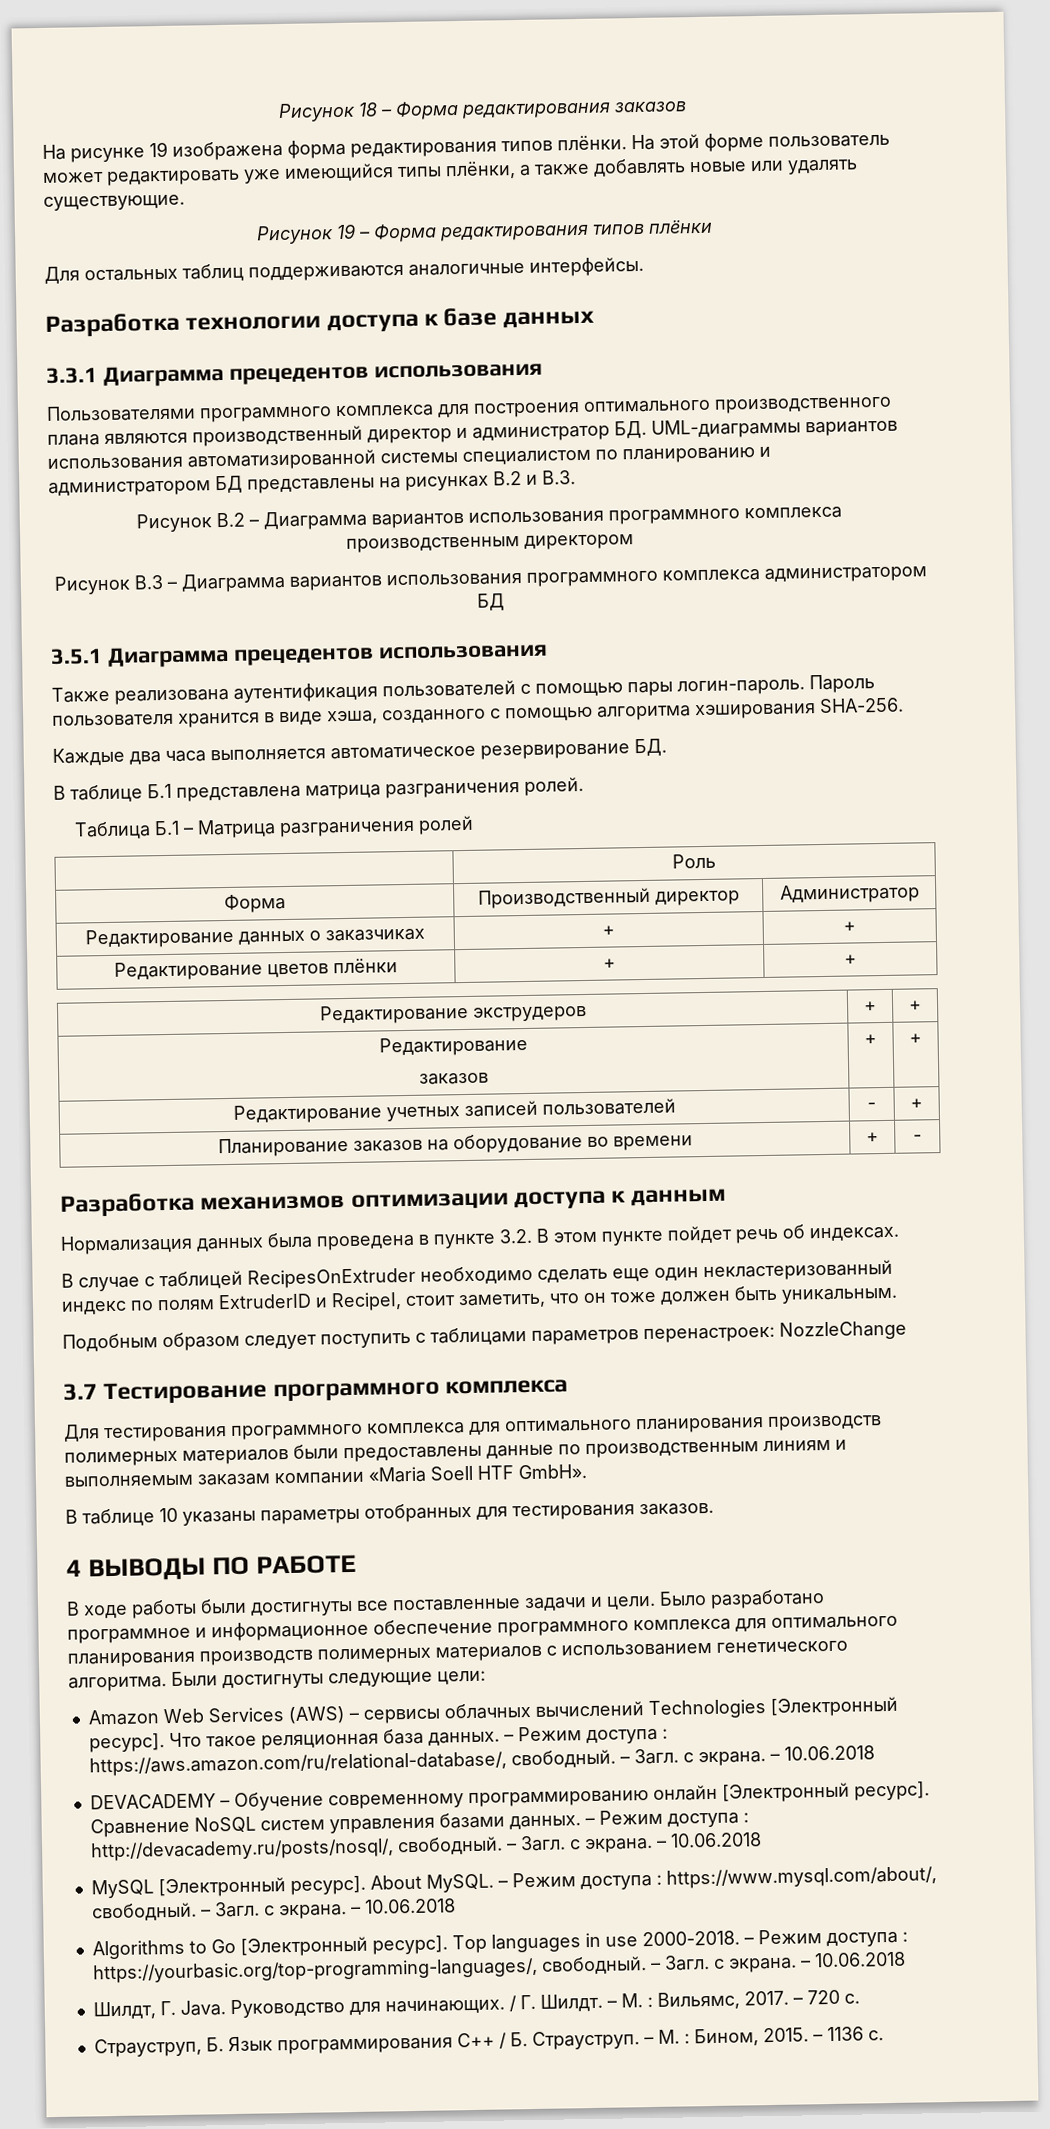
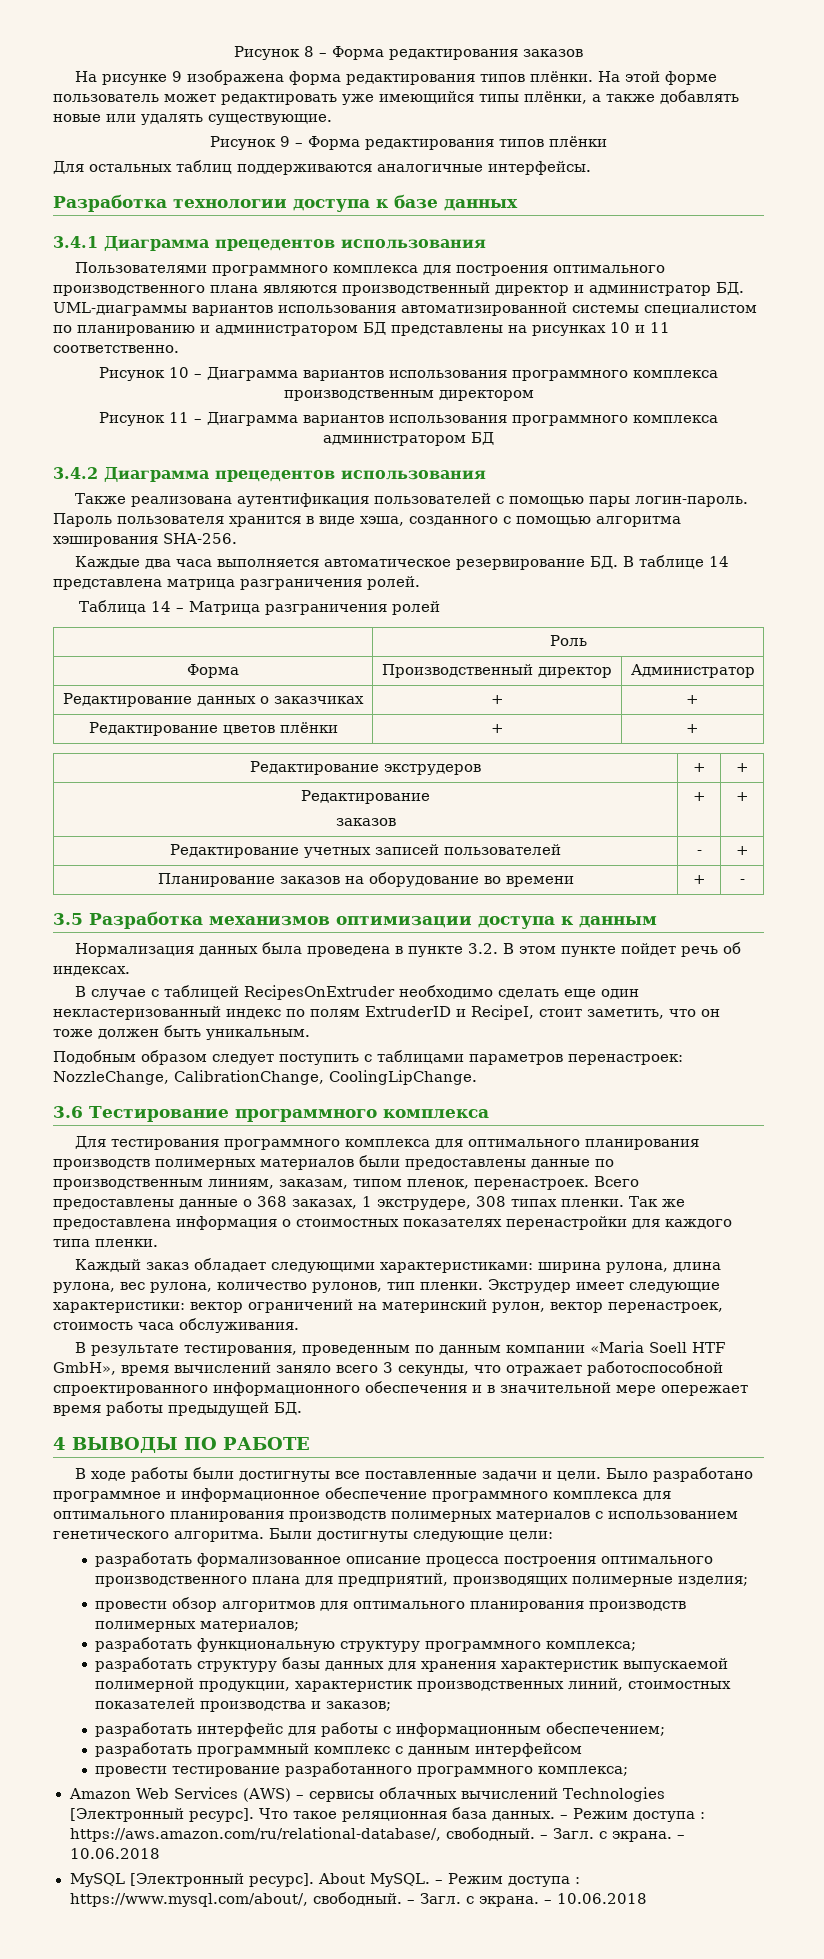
- Рисунок 18 – Форма редактирования заказов
+ Рисунок 8 – Форма редактирования заказов
- На рисунке 19 изображена форма редактирования типов плёнки.
+ На рисунке 9 изображена форма редактирования типов плёнки.
- Рисунок 19 – Форма редактирования типов плёнки
+ Рисунок 9 – Форма редактирования типов плёнки
- 3.3.1 Диаграмма прецедентов использования
+ 3.4.1 Диаграмма прецедентов использования
- Пользователями программного комплекса для построения оптимального производственного плана являются производственный директор и администратор БД. UML-диаграммы вариантов использования автоматизированной системы специалистом по планированию и администратором БД представлены на рисунках В.2 и В.3.
- Рисунок В.2 – Диаграмма вариантов использования программного комплекса производственным директором
+ Пользователями программного комплекса для построения оптимального производственного плана являются производственный директор и администратор БД. UML-диаграммы вариантов использования автоматизированной системы специалистом по планированию и администратором БД представлены на рисунках 10 и 11 соответственно.
+ Рисунок 10 – Диаграмма вариантов использования программного комплекса производственным директором
- Рисунок В.3 – Диаграмма вариантов использования программного комплекса администратором БД
+ Рисунок 11 – Диаграмма вариантов использования программного комплекса администратором БД
- 3.5.1 Диаграмма прецедентов использования
+ 3.4.2 Диаграмма прецедентов использования
- Каждые два часа выполняется автоматическое резервирование БД.
- В таблице Б.1 представлена матрица разграничения ролей.
+ Каждые два часа выполняется автоматическое резервирование БД. В таблице 14 представлена матрица разграничения ролей.
- Таблица Б.1 – Матрица разграничения ролей
+ Таблица 14 – Матрица разграничения ролей
- Разработка механизмов оптимизации доступа к данным
+ 3.5 Разработка механизмов оптимизации доступа к данным
- Подобным образом следует поступить с таблицами параметров перенастроек: NozzleChange
- 3.7 Тестирование программного комплекса
+ Подобным образом следует поступить с таблицами параметров перенастроек: NozzleChange, CalibrationChange, CoolingLipChange.
+ 3.6 Тестирование программного комплекса
- Для тестирования программного комплекса для оптимального планирования производств полимерных материалов были предоставлены данные по производственным линиям и выполняемым заказам компании «Maria Soell HTF GmbH».
- В таблице 10 указаны параметры отобранных для тестирования заказов.
+ Для тестирования программного комплекса для оптимального планирования производств полимерных материалов были предоставлены данные по производственным линиям, заказам, типом пленок, перенастроек. Всего предоставлены данные о 368 заказах, 1 экструдере, 308 типах пленки. Так же предоставлена информация о стоимостных показателях перенастройки для каждого типа пленки.
+ Каждый заказ обладает следующими характеристиками: ширина рулона, длина рулона, вес рулона, количество рулонов, тип пленки. Экструдер имеет следующие характеристики: вектор ограничений на материнский рулон, вектор перенастроек, стоимость часа обслуживания.
+ В результате тестирования, проведенным по данным компании «Maria Soell HTF GmbH», время вычислений заняло всего 3 секунды, что отражает работоспособной спроектированного информационного обеспечения и в значительной мере опережает время работы предыдущей БД.
+ разработать формализованное описание процесса построения оптимального производственного плана для предприятий, производящих полимерные изделия;
+ провести обзор алгоритмов для оптимального планирования производств полимерных материалов;
+ разработать функциональную структуру программного комплекса;
+ разработать структуру базы данных для хранения характеристик выпускаемой полимерной продукции, характеристик производственных линий, стоимостных показателей производства и заказов;
+ разработать интерфейс для работы с информационным обеспечением;
+ разработать программный комплекс с данным интерфейсом
+ провести тестирование разработанного программного комплекса;
- DEVACADEMY – Обучение современному программированию онлайн [Электронный ресурс]. Сравнение NoSQL систем управления базами данных. – Режим доступа : http://devacademy.ru/posts/nosql/, свободный. – Загл. с экрана. – 10.06.2018
- Algorithms to Go [Электронный ресурс]. Top languages in use 2000-2018. – Режим доступа : https://yourbasic.org/top-programming-languages/, свободный. – Загл. с экрана. – 10.06.2018
- Шилдт, Г. Java. Руководство для начинающих. / Г. Шилдт. – М. : Вильямс, 2017. – 720 с.
- Страуструп, Б. Язык программирования С++ / Б. Страуструп. – М. : Бином, 2015. – 1136 с.

